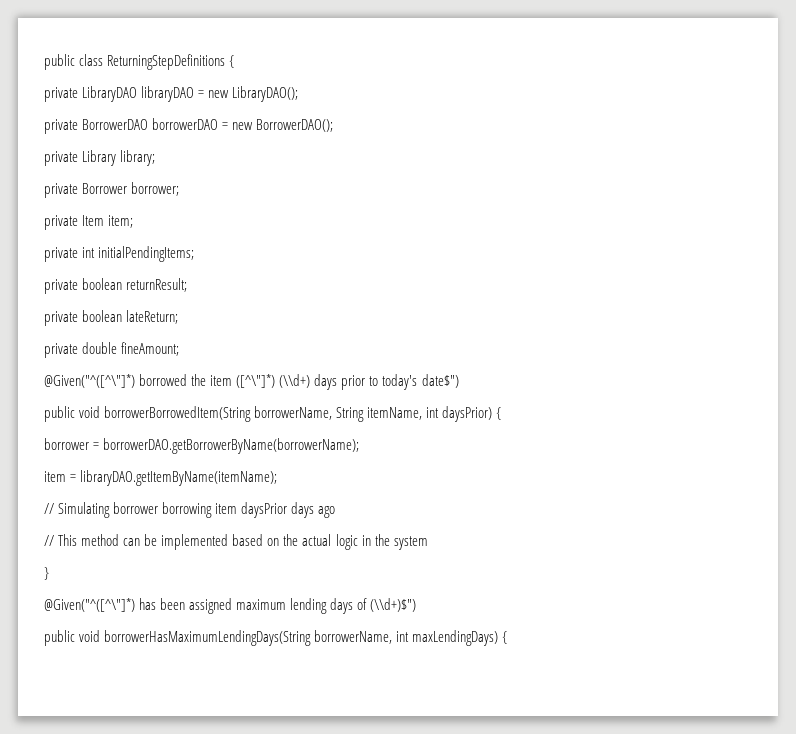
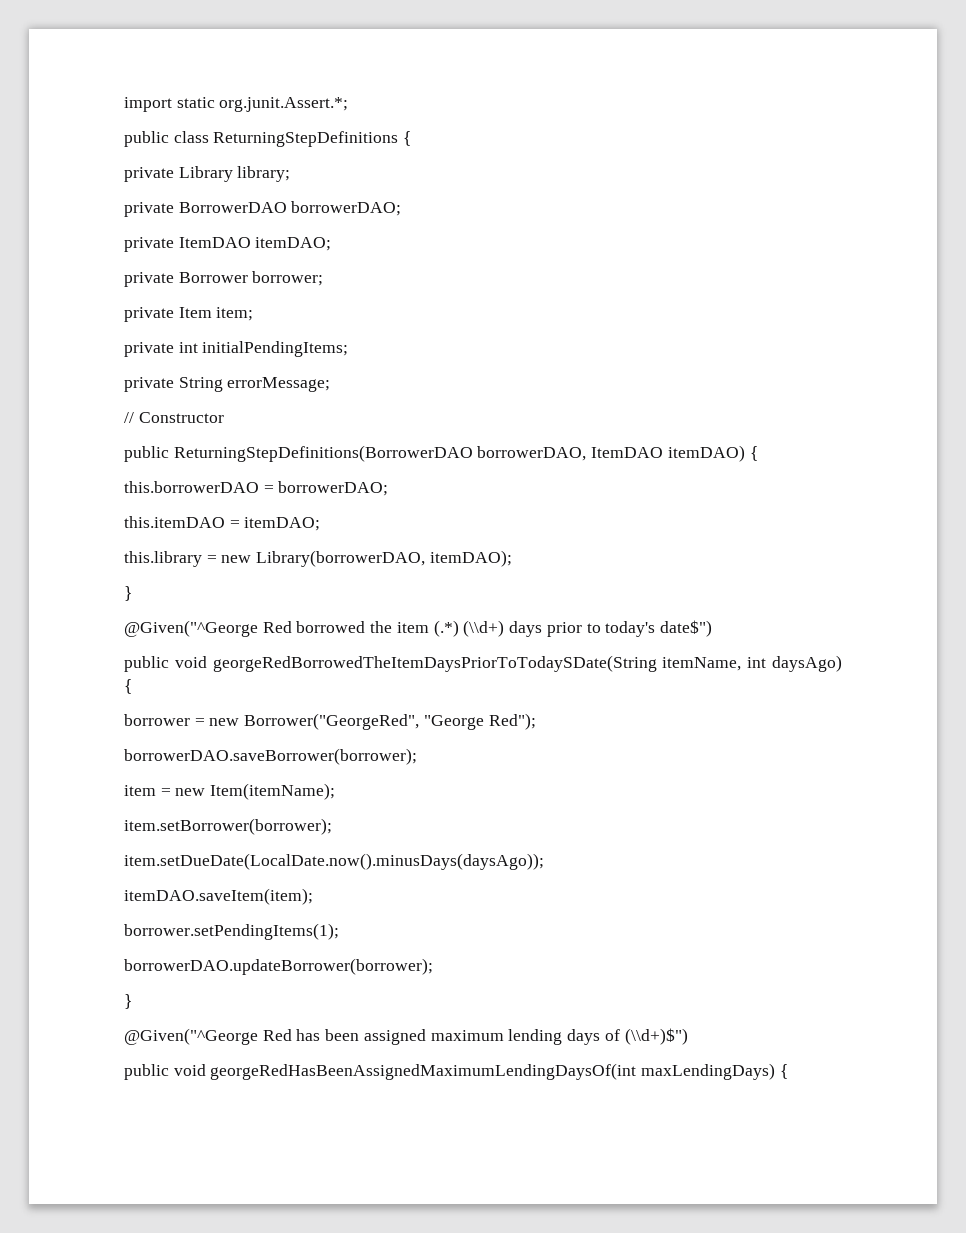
+ import static org.junit.Assert.*;
- private LibraryDAO libraryDAO = new LibraryDAO();
- private BorrowerDAO borrowerDAO = new BorrowerDAO();
  private Library library;
+ private BorrowerDAO borrowerDAO;
+ private ItemDAO itemDAO;
- private boolean returnResult;
- private boolean lateReturn;
- private double fineAmount;
- @Given("^([^\"]*) borrowed the item ([^\"]*) (\\d+) days prior to today's date$")
+ private String errorMessage;
+ // Constructor
+ public ReturningStepDefinitions(BorrowerDAO borrowerDAO, ItemDAO itemDAO) {
+ this.borrowerDAO = borrowerDAO;
+ this.itemDAO = itemDAO;
+ this.library = new Library(borrowerDAO, itemDAO);
+ }
+ @Given("^George Red borrowed the item (.*) (\\d+) days prior to today's date$")
- public void borrowerBorrowedItem(String borrowerName, String itemName, int daysPrior) {
+ public void georgeRedBorrowedTheItemDaysPriorToTodaySDate(String itemName, int daysAgo) {
- borrower = borrowerDAO.getBorrowerByName(borrowerName);
- item = libraryDAO.getItemByName(itemName);
- // Simulating borrower borrowing item daysPrior days ago
- // This method can be implemented based on the actual logic in the system
+ borrower = new Borrower("GeorgeRed", "George Red");
+ borrowerDAO.saveBorrower(borrower);
+ item = new Item(itemName);
+ item.setBorrower(borrower);
+ item.setDueDate(LocalDate.now().minusDays(daysAgo));
+ itemDAO.saveItem(item);
+ borrower.setPendingItems(1);
+ borrowerDAO.updateBorrower(borrower);
  }
- @Given("^([^\"]*) has been assigned maximum lending days of (\\d+)$")
+ @Given("^George Red has been assigned maximum lending days of (\\d+)$")
- public void borrowerHasMaximumLendingDays(String borrowerName, int maxLendingDays) {
+ public void georgeRedHasBeenAssignedMaximumLendingDaysOf(int maxLendingDays) {

